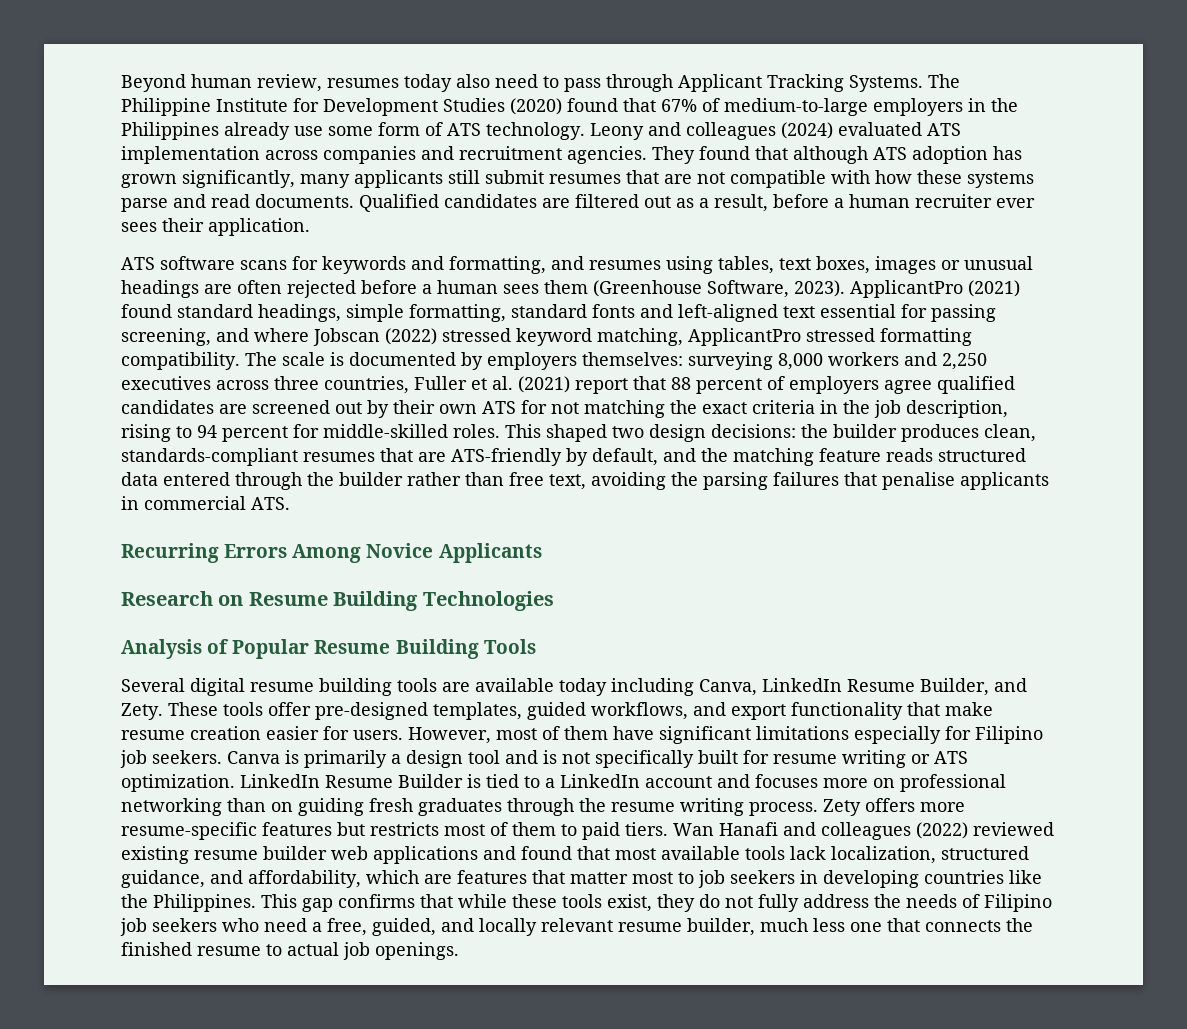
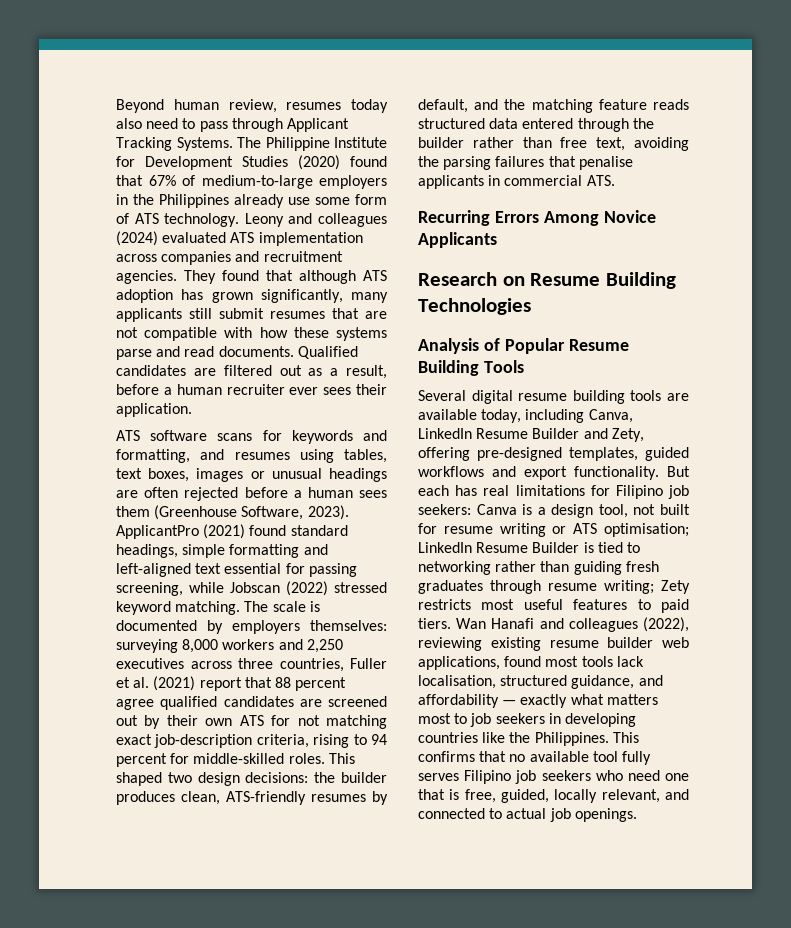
- ApplicantPro (2021) found standard headings, simple formatting, standard fonts and left-aligned text essential for passing screening, and where Jobscan (2022) stressed keyword matching, ApplicantPro stressed formatting compatibility.
+ ApplicantPro (2021) found standard headings, simple formatting and left-aligned text essential for passing screening, while Jobscan (2022) stressed keyword matching.
- The scale is documented by employers themselves: surveying 8,000 workers and 2,250 executives across three countries, Fuller et al. (2021) report that 88 percent of employers agree qualified candidates are screened out by their own ATS for not matching the exact criteria in the job description, rising to 94 percent for middle-skilled roles.
+ The scale is documented by employers themselves: surveying 8,000 workers and 2,250 executives across three countries, Fuller et al. (2021) report that 88 percent agree qualified candidates are screened out by their own ATS for not matching exact job-description criteria, rising to 94 percent for middle-skilled roles.
- This shaped two design decisions: the builder produces clean, standards-compliant resumes that are ATS-friendly by default, and the matching feature reads structured data entered through the builder rather than free text, avoiding the parsing failures that penalise applicants in commercial ATS.
+ This shaped two design decisions: the builder produces clean, ATS-friendly resumes by default, and the matching feature reads structured data entered through the builder rather than free text, avoiding the parsing failures that penalise applicants in commercial ATS.
- Several digital resume building tools are available today including Canva, LinkedIn Resume Builder, and Zety. These tools offer pre-designed templates, guided workflows, and export functionality that make resume creation easier for users. However, most of them have significant limitations especially for Filipino job seekers. Canva is primarily a design tool and is not specifically built for resume writing or ATS optimization. LinkedIn Resume Builder is tied to a LinkedIn account and focuses more on professional networking than on guiding fresh graduates through the resume writing process. Zety offers more resume-specific features but restricts most of them to paid tiers.
+ Several digital resume building tools are available today, including Canva, LinkedIn Resume Builder and Zety, offering pre-designed templates, guided workflows and export functionality. But each has real limitations for Filipino job seekers: Canva is a design tool, not built for resume writing or ATS optimisation; LinkedIn Resume Builder is tied to networking rather than guiding fresh graduates through resume writing; Zety restricts most useful features to paid tiers.
- Wan Hanafi and colleagues (2022) reviewed existing resume builder web applications and found that most available tools lack localization, structured guidance, and affordability, which are features that matter most to job seekers in developing countries like the Philippines.
+ Wan Hanafi and colleagues (2022), reviewing existing resume builder web applications, found most tools lack localisation, structured guidance, and affordability — exactly what matters most to job seekers in developing countries like the Philippines.
- This gap confirms that while these tools exist, they do not fully address the needs of Filipino job seekers who need a free, guided, and locally relevant resume builder, much less one that connects the finished resume to actual job openings.
+ This confirms that no available tool fully serves Filipino job seekers who need one that is free, guided, locally relevant, and connected to actual job openings.

